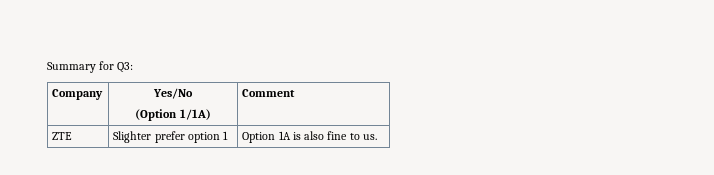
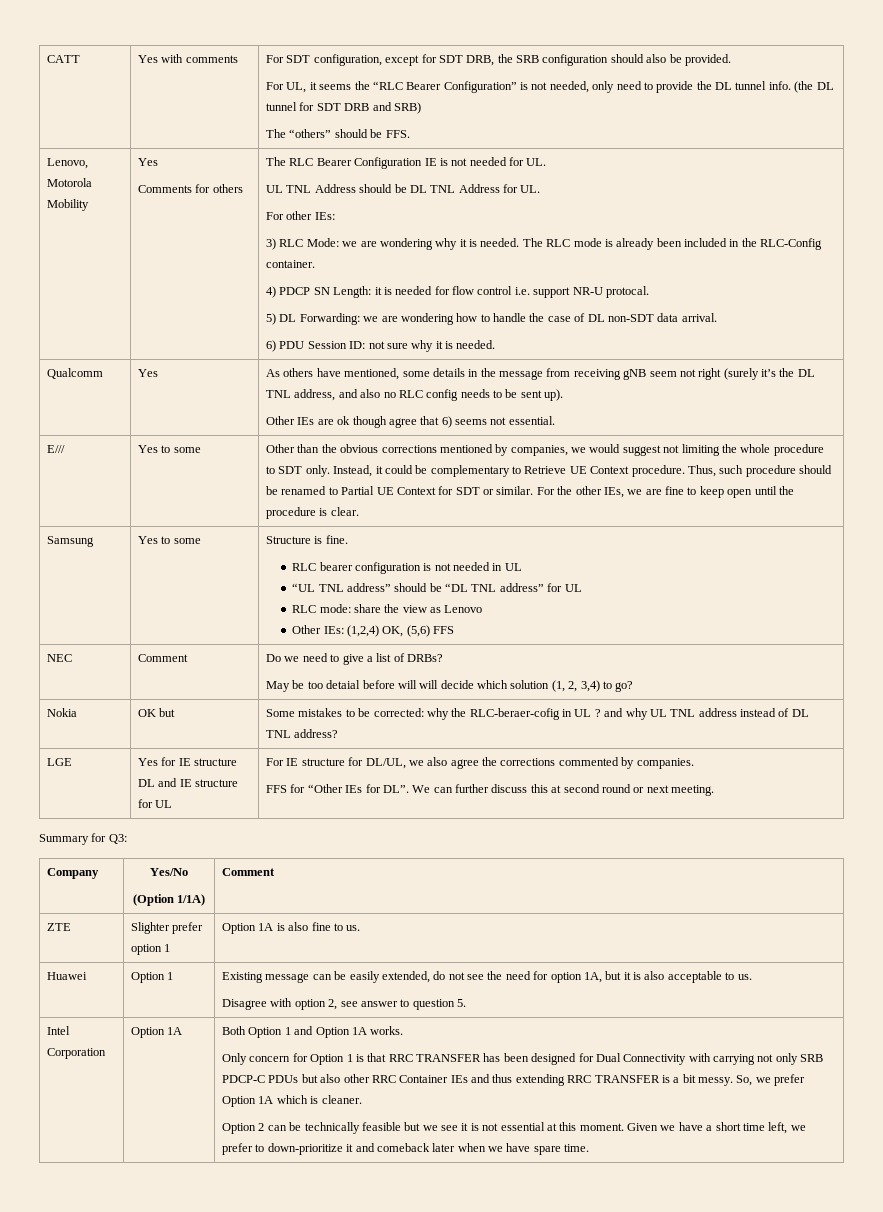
+ CATT | Yes with comments | For SDT configuration, except for SDT DRB, the SRB configuration should also be provided.
+ For UL, it seems the “RLC Bearer Configuration” is not needed, only need to provide the DL tunnel info. (the DL tunnel for SDT DRB and SRB)
+ The “others” should be FFS.
+ Lenovo, Motorola Mobility | Yes
+ Comments for others | The RLC Bearer Configuration IE is not needed for UL.
+ UL TNL Address should be DL TNL Address for UL.
+ For other IEs:
+ 3) RLC Mode: we are wondering why it is needed. The RLC mode is already been included in the RLC-Config container.
+ 4) PDCP SN Length: it is needed for flow control i.e. support NR-U protocal.
+ 5) DL Forwarding: we are wondering how to handle the case of DL non-SDT data arrival.
+ 6) PDU Session ID: not sure why it is needed.
+ Qualcomm | Yes | As others have mentioned, some details in the message from receiving gNB seem not right (surely it’s the DL TNL address, and also no RLC config needs to be sent up).
+ Other IEs are ok though agree that 6) seems not essential.
+ E/// | Yes to some | Other than the obvious corrections mentioned by companies, we would suggest not limiting the whole procedure to SDT only. Instead, it could be complementary to Retrieve UE Context procedure. Thus, such procedure should be renamed to Partial UE Context for SDT or similar. For the other IEs, we are fine to keep open until the procedure is clear.
+ Samsung | Yes to some | Structure is fine.
+ RLC bearer configuration is not needed in UL
+ “UL TNL address” should be “DL TNL address” for UL
+ RLC mode: share the view as Lenovo
+ Other IEs: (1,2,4) OK, (5,6) FFS
+ NEC | Comment | Do we need to give a list of DRBs?
+ May be too detaial before will will decide which solution (1, 2, 3,4) to go?
+ Nokia | OK but | Some mistakes to be corrected: why the RLC-beraer-cofig in UL ? and why UL TNL address instead of DL TNL address?
+ LGE | Yes for IE structure DL and IE structure for UL | For IE structure for DL/UL, we also agree the corrections commented by companies.
+ FFS for “Other IEs for DL”. We can further discuss this at second round or next meeting.
+ Huawei | Option 1 | Existing message can be easily extended, do not see the need for option 1A, but it is also acceptable to us.
+ Disagree with option 2, see answer to question 5.
+ Intel Corporation | Option 1A | Both Option 1 and Option 1A works.
+ Only concern for Option 1 is that RRC TRANSFER has been designed for Dual Connectivity with carrying not only SRB PDCP-C PDUs but also other RRC Container IEs and thus extending RRC TRANSFER is a bit messy. So, we prefer Option 1A which is cleaner.
+ Option 2 can be technically feasible but we see it is not essential at this moment. Given we have a short time left, we prefer to down-prioritize it and comeback later when we have spare time.

